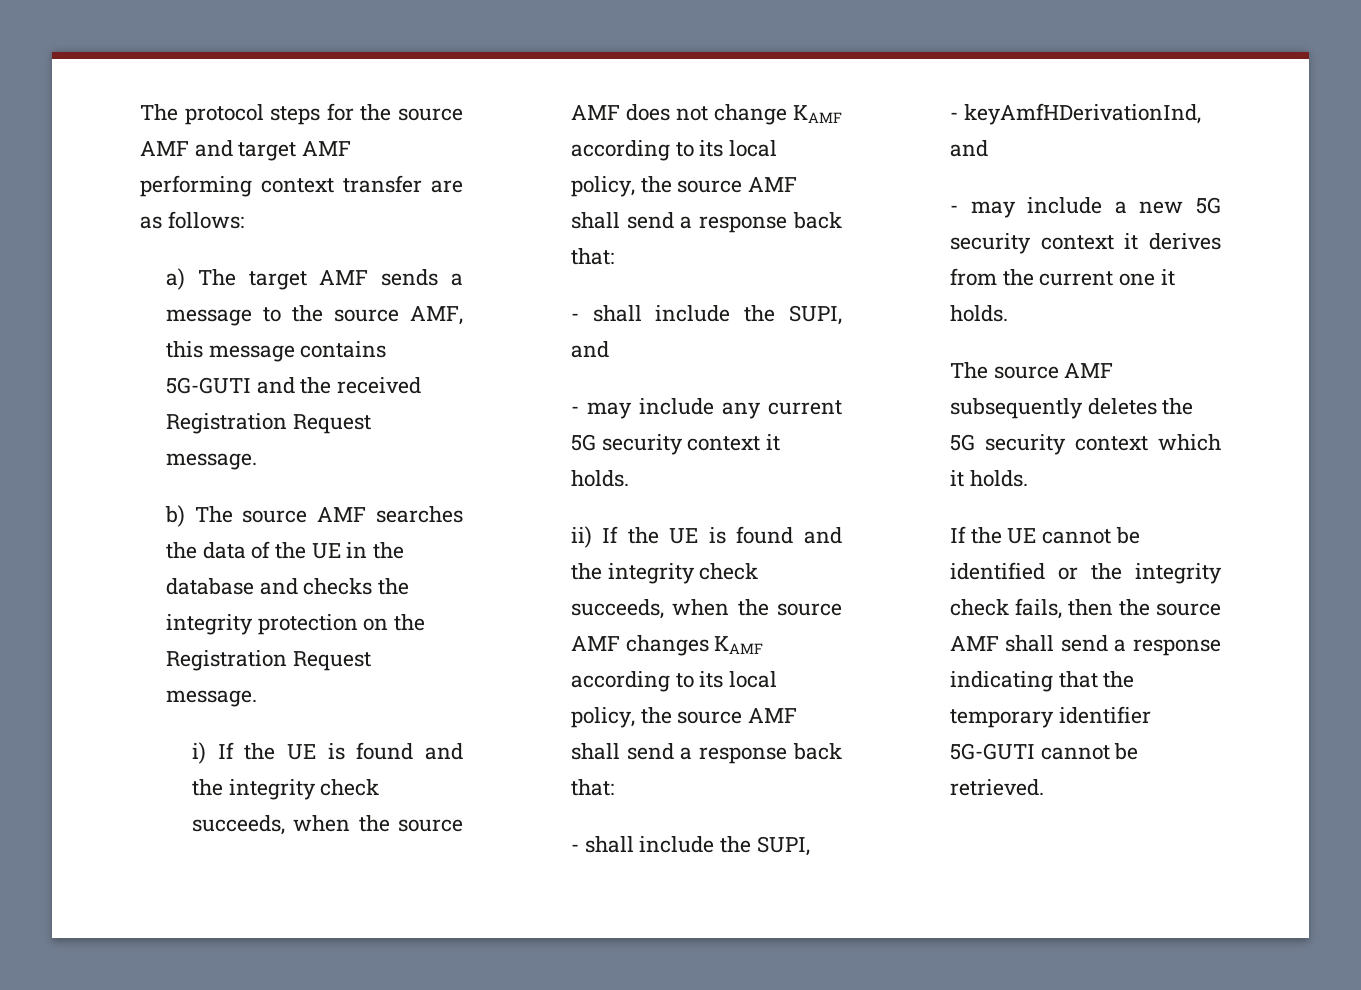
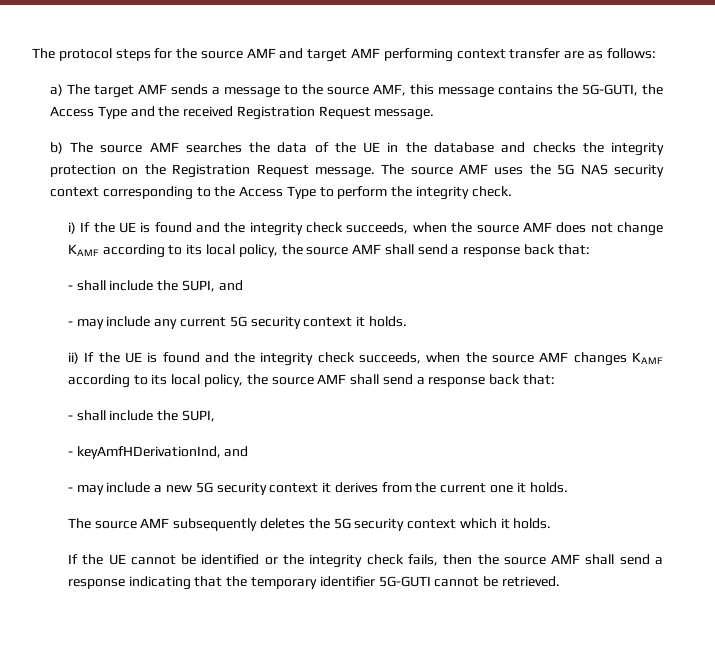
- a) The target AMF sends a message to the source AMF, this message contains 5G-GUTI and the received Registration Request message.
+ a) The target AMF sends a message to the source AMF, this message contains the 5G-GUTI, the Access Type and the received Registration Request message.
+ The source AMF uses the 5G NAS security context corresponding to the Access Type to perform the integrity check.

